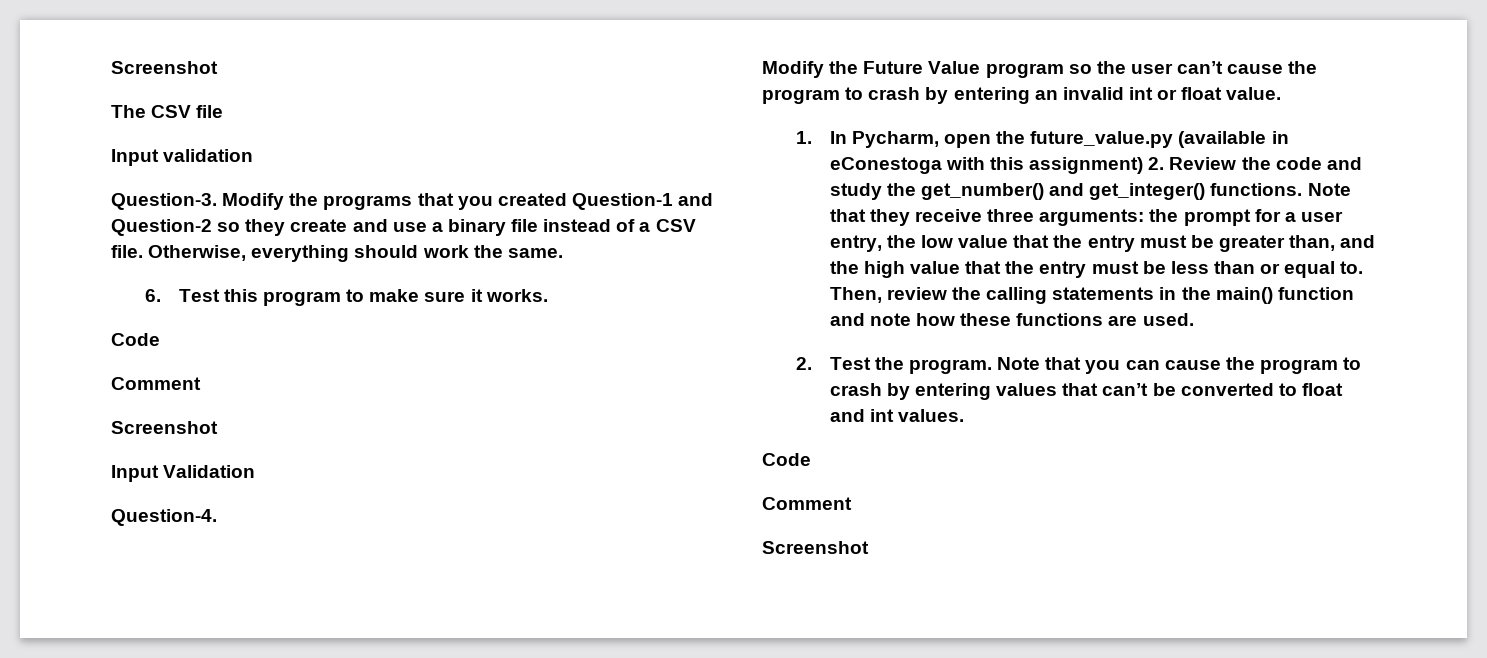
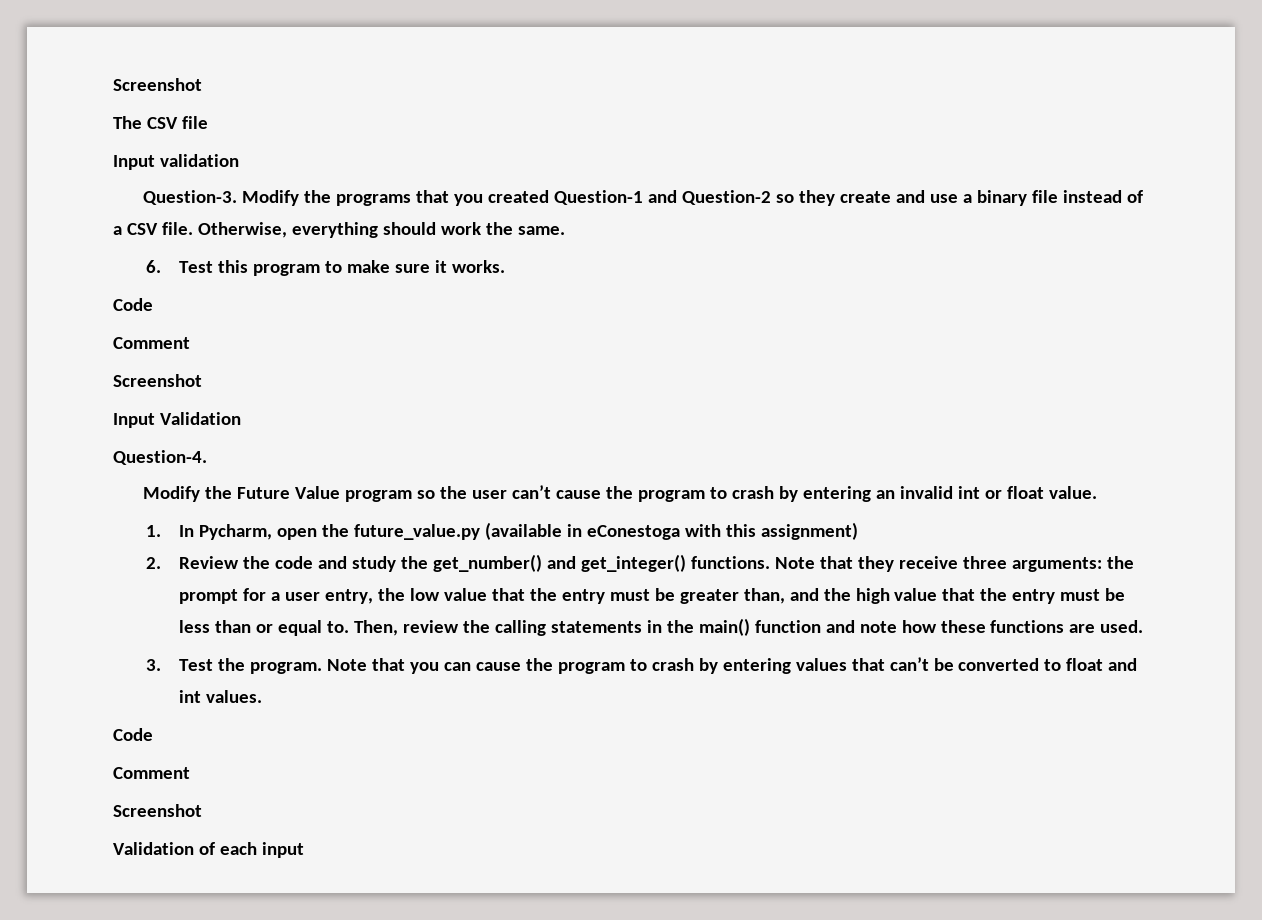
- 1. In Pycharm, open the future_value.py (available in eConestoga with this assignment) 2. Review the code and study the get_number() and get_integer() functions.
+ 1. In Pycharm, open the future_value.py (available in eConestoga with this assignment)
+ 2. Review the code and study the get_number() and get_integer() functions.
- 2. Test the program.
+ 3. Test the program.
+ Validation of each input

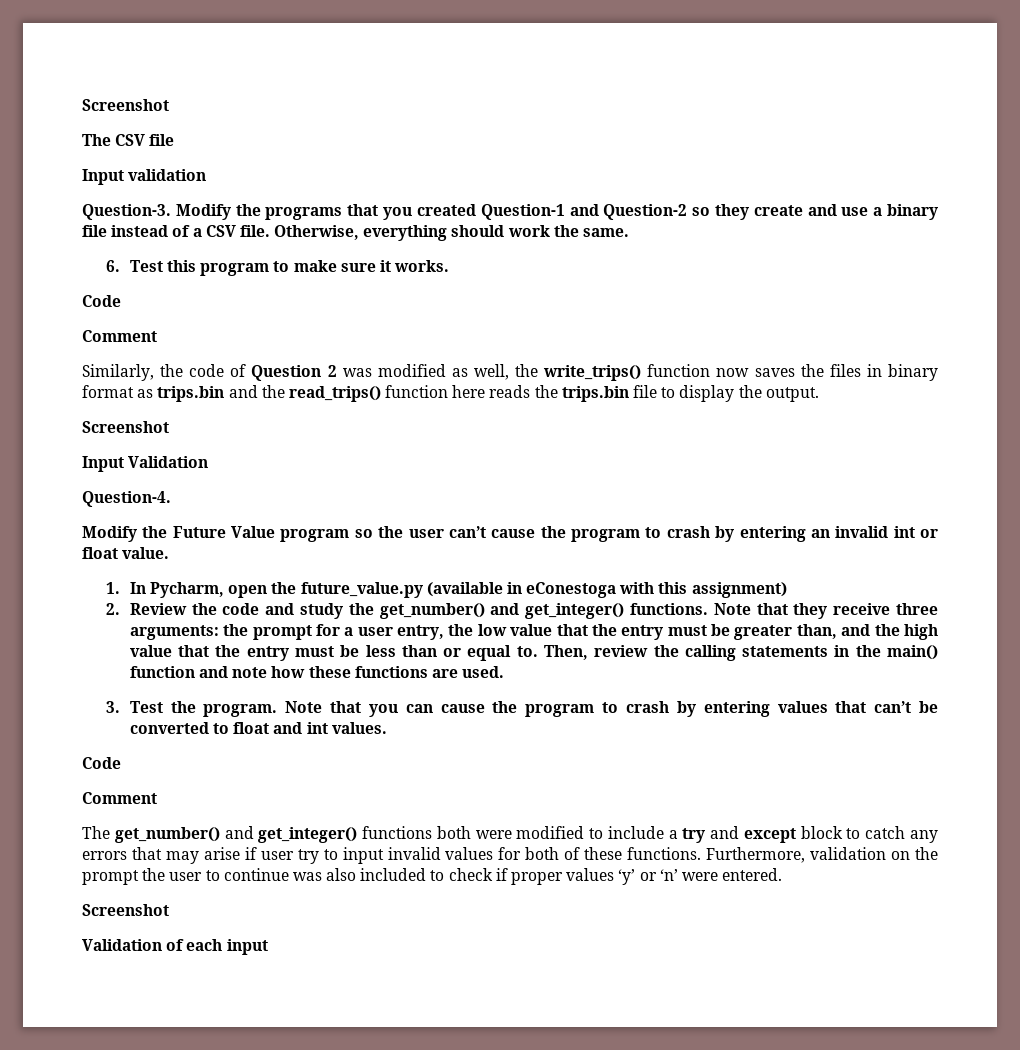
+ Similarly, the code of Question 2 was modified as well, the write_trips() function now saves the files in binary format as trips.bin and the read_trips() function here reads the trips.bin file to display the output.
+ The get_number() and get_integer() functions both were modified to include a try and except block to catch any errors that may arise if user try to input invalid values for both of these functions. Furthermore, validation on the prompt the user to continue was also included to check if proper values ‘y’ or ‘n’ were entered.

